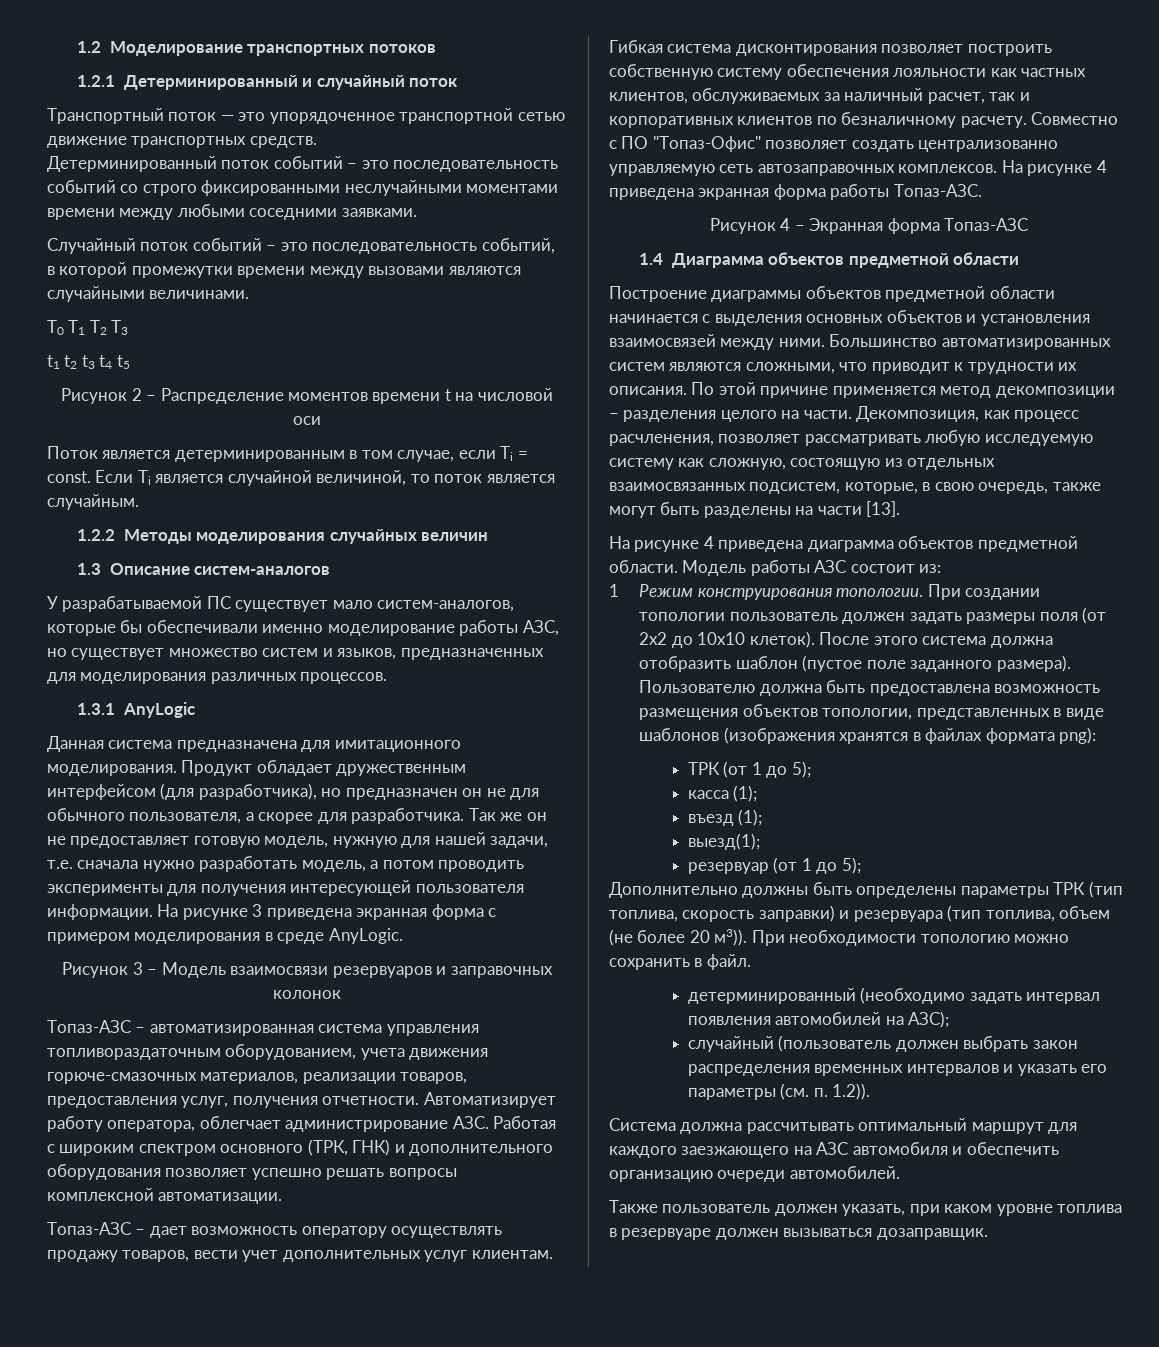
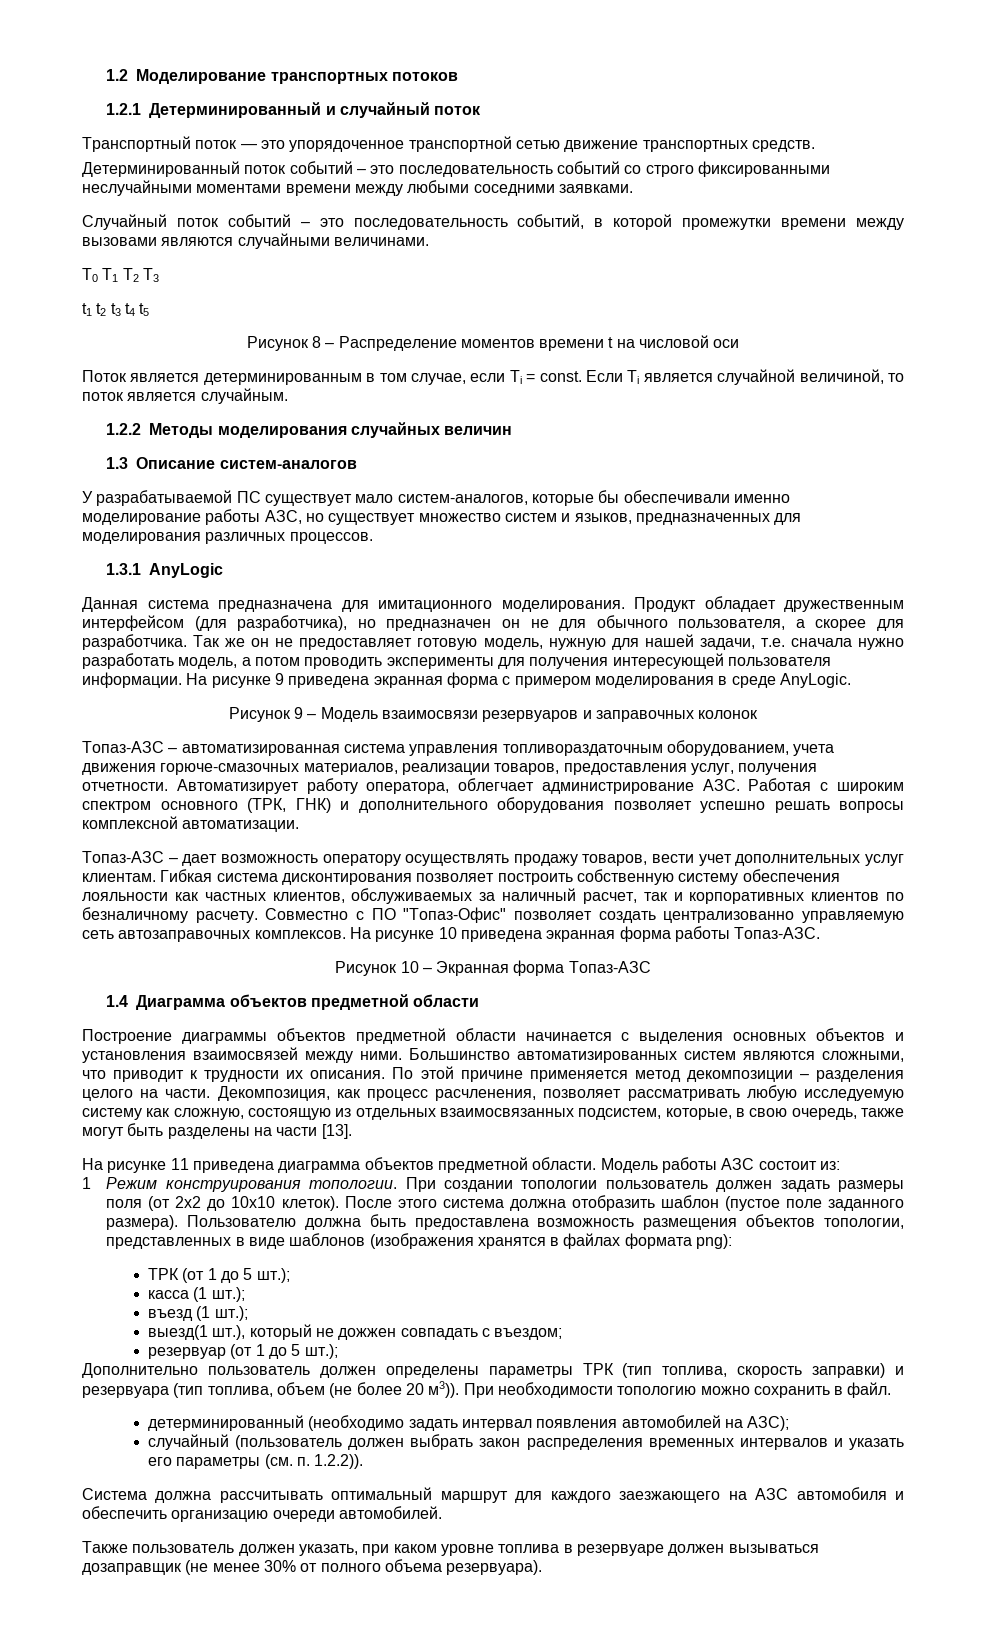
- Рисунок 2 – Распределение моментов времени t на числовой оси
+ Рисунок 8 – Распределение моментов времени t на числовой оси
- На рисунке 3 приведена экранная форма с примером моделирования в среде AnyLogic.
+ На рисунке 9 приведена экранная форма с примером моделирования в среде AnyLogic.
- Рисунок 3 – Модель взаимосвязи резервуаров и заправочных колонок
+ Рисунок 9 – Модель взаимосвязи резервуаров и заправочных колонок
- На рисунке 4 приведена экранная форма работы Топаз-АЗС.
+ На рисунке 10 приведена экранная форма работы Топаз-АЗС.
- Рисунок 4 – Экранная форма Топаз-АЗС
+ Рисунок 10 – Экранная форма Топаз-АЗС
- На рисунке 4 приведена диаграмма объектов предметной области.
+ На рисунке 11 приведена диаграмма объектов предметной области.
- ТРК (от 1 до 5);
+ ТРК (от 1 до 5 шт.);
- касса (1);
+ касса (1 шт.);
- въезд (1);
- выезд(1);
+ въезд (1 шт.);
+ выезд(1 шт.), который не дожжен совпадать с въездом;
- резервуар (от 1 до 5);
+ резервуар (от 1 до 5 шт.);
- Дополнительно должны быть определены параметры ТРК (тип топлива, скорость заправки) и резервуара (тип топлива, объем (не более 20 м3)).
+ Дополнительно пользователь должен определены параметры ТРК (тип топлива, скорость заправки) и резервуара (тип топлива, объем (не более 20 м3)).
- случайный (пользователь должен выбрать закон распределения временных интервалов и указать его параметры (см. п. 1.2)).
+ случайный (пользователь должен выбрать закон распределения временных интервалов и указать его параметры (см. п. 1.2.2)).
- Также пользователь должен указать, при каком уровне топлива в резервуаре должен вызываться дозаправщик.
+ Также пользователь должен указать, при каком уровне топлива в резервуаре должен вызываться дозаправщик (не менее 30% от полного объема резервуара).

